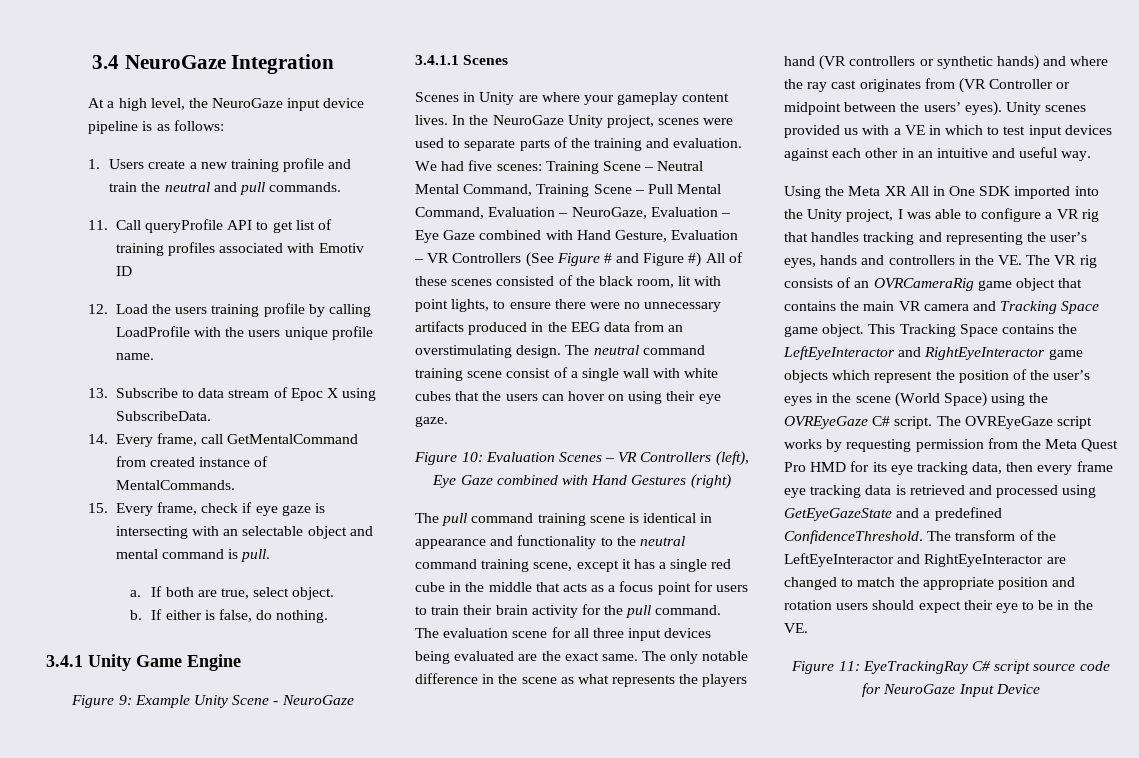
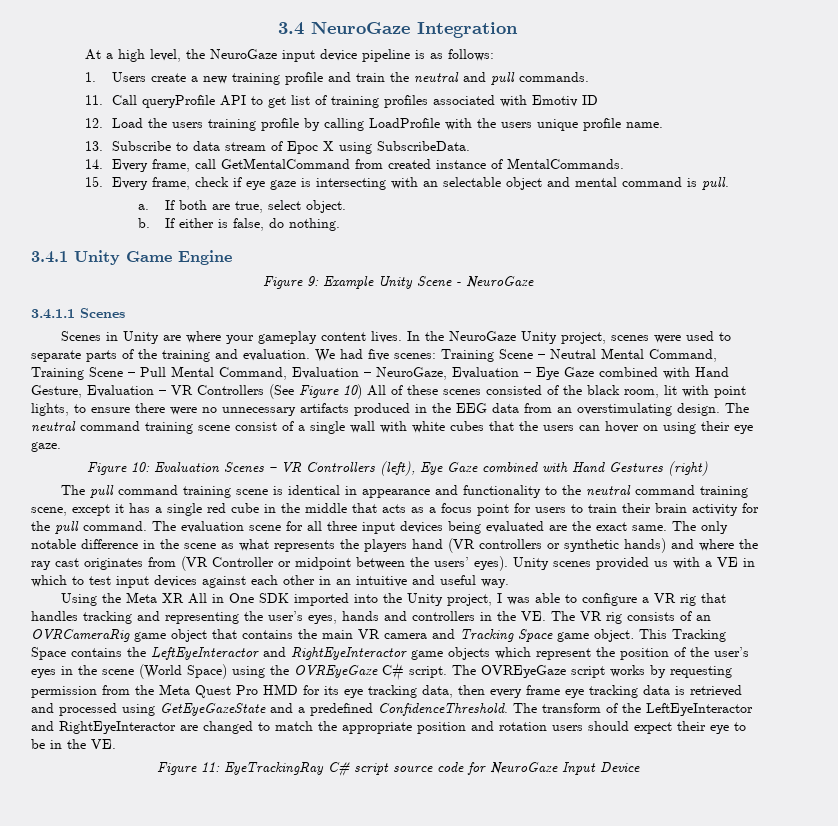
- Training Scene – Neutral Mental Command, Training Scene – Pull Mental Command, Evaluation – NeuroGaze, Evaluation – Eye Gaze combined with Hand Gesture, Evaluation – VR Controllers (See Figure # and Figure #) All of these scenes consisted of the black room, lit with point lights, to ensure there were no unnecessary artifacts produced in the EEG data from an overstimulating design.
+ Training Scene – Neutral Mental Command, Training Scene – Pull Mental Command, Evaluation – NeuroGaze, Evaluation – Eye Gaze combined with Hand Gesture, Evaluation – VR Controllers (See Figure 10) All of these scenes consisted of the black room, lit with point lights, to ensure there were no unnecessary artifacts produced in the EEG data from an overstimulating design.

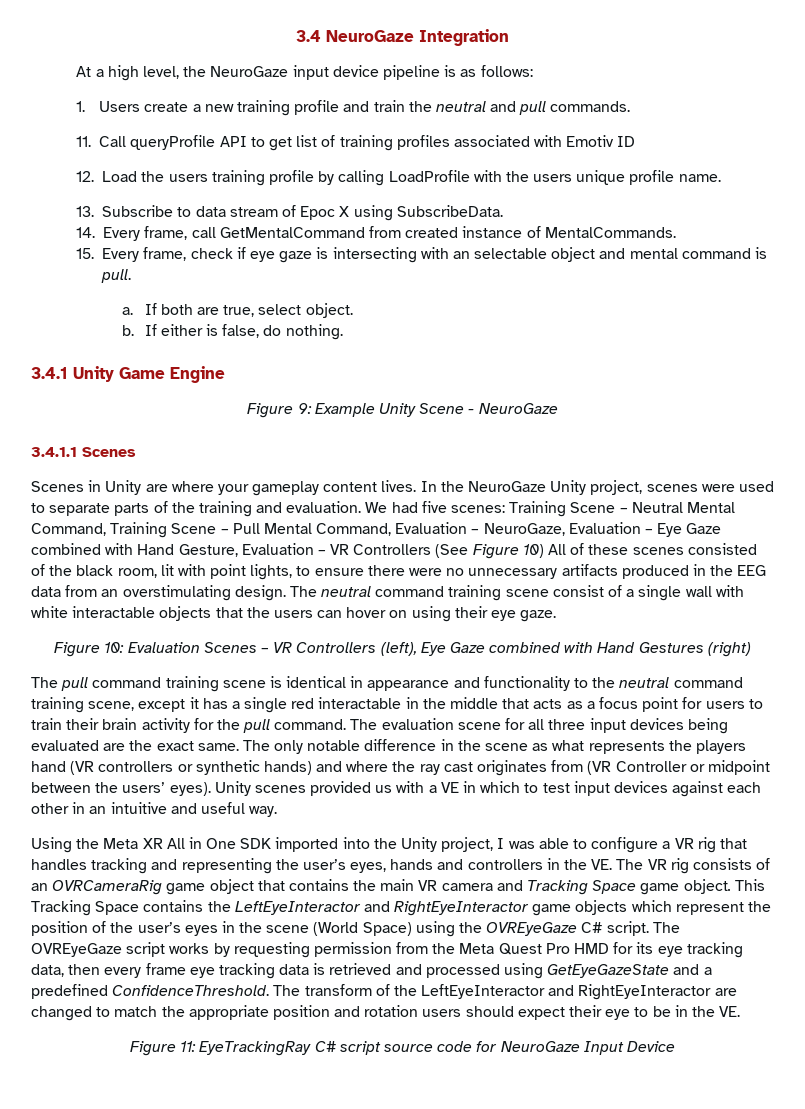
- The neutral command training scene consist of a single wall with white cubes that the users can hover on using their eye gaze.
+ The neutral command training scene consist of a single wall with white interactable objects that the users can hover on using their eye gaze.
- The pull command training scene is identical in appearance and functionality to the neutral command training scene, except it has a single red cube in the middle that acts as a focus point for users to train their brain activity for the pull command.
+ The pull command training scene is identical in appearance and functionality to the neutral command training scene, except it has a single red interactable in the middle that acts as a focus point for users to train their brain activity for the pull command.

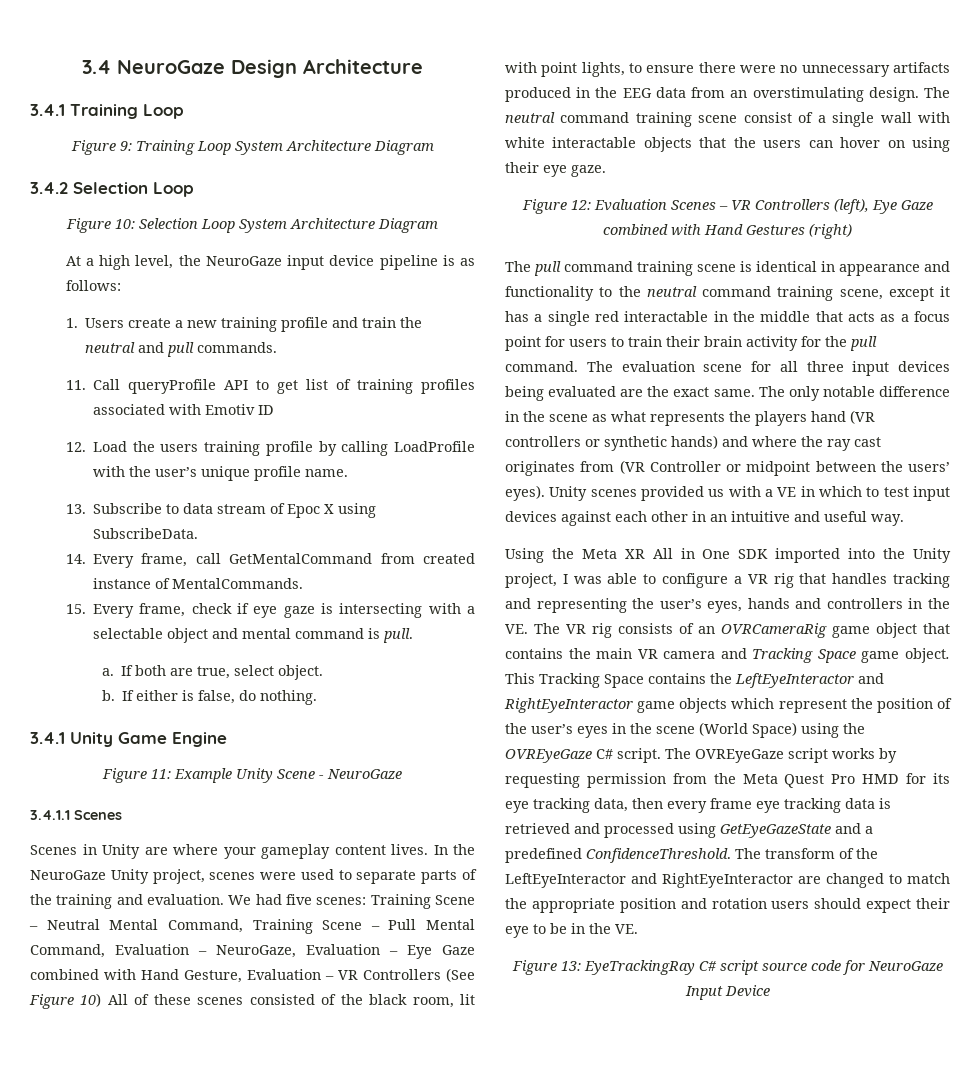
- 3.4 NeuroGaze Integration
+ 3.4 NeuroGaze Design Architecture
+ 3.4.1 Training Loop
+ Figure 9: Training Loop System Architecture Diagram
+ 3.4.2 Selection Loop
+ Figure 10: Selection Loop System Architecture Diagram
- 12. Load the users training profile by calling LoadProfile with the users unique profile name.
+ 12. Load the users training profile by calling LoadProfile with the user’s unique profile name.
- 15. Every frame, check if eye gaze is intersecting with an selectable object and mental command is pull.
+ 15. Every frame, check if eye gaze is intersecting with a selectable object and mental command is pull.
- Figure 9: Example Unity Scene - NeuroGaze
+ Figure 11: Example Unity Scene - NeuroGaze
- Figure 10: Evaluation Scenes – VR Controllers (left), Eye Gaze combined with Hand Gestures (right)
+ Figure 12: Evaluation Scenes – VR Controllers (left), Eye Gaze combined with Hand Gestures (right)
- Figure 11: EyeTrackingRay C# script source code for NeuroGaze Input Device
+ Figure 13: EyeTrackingRay C# script source code for NeuroGaze Input Device

